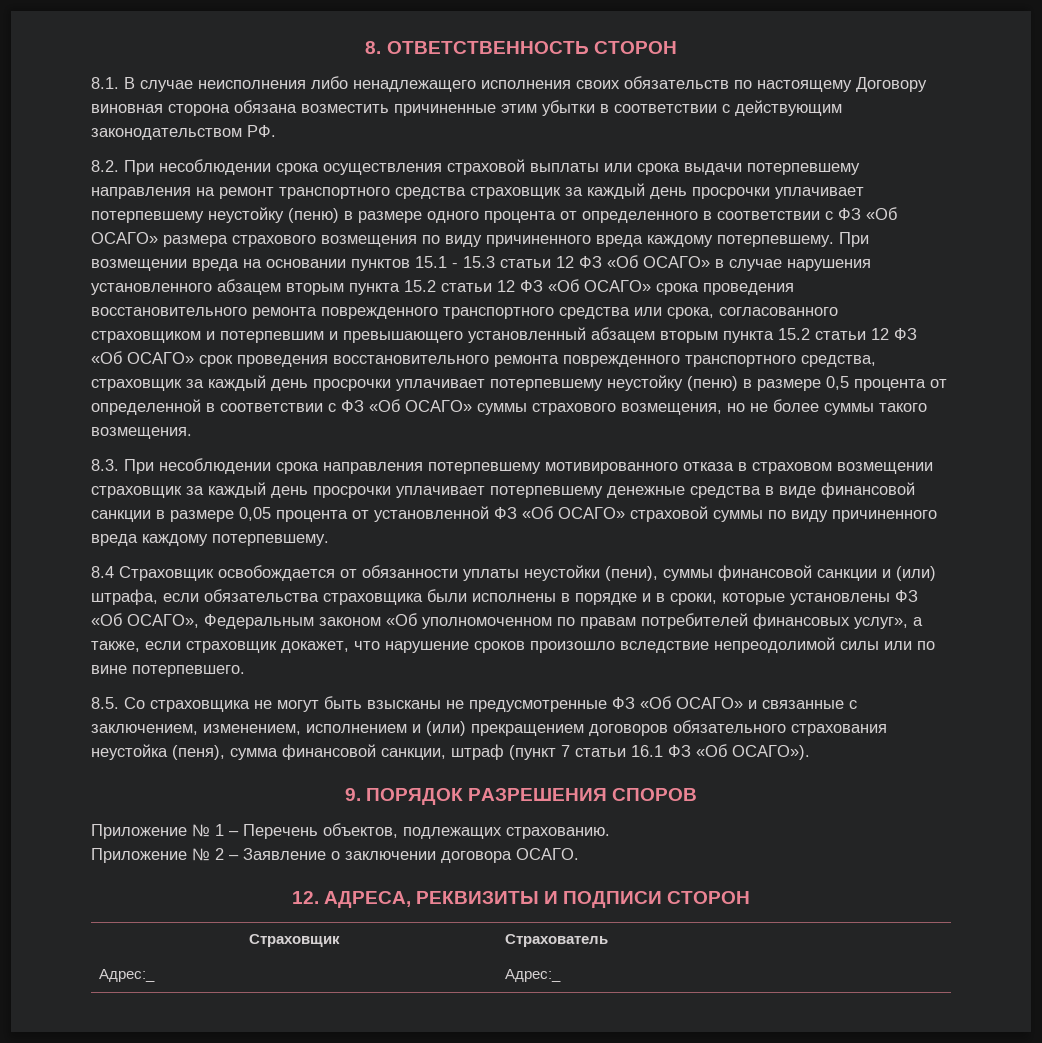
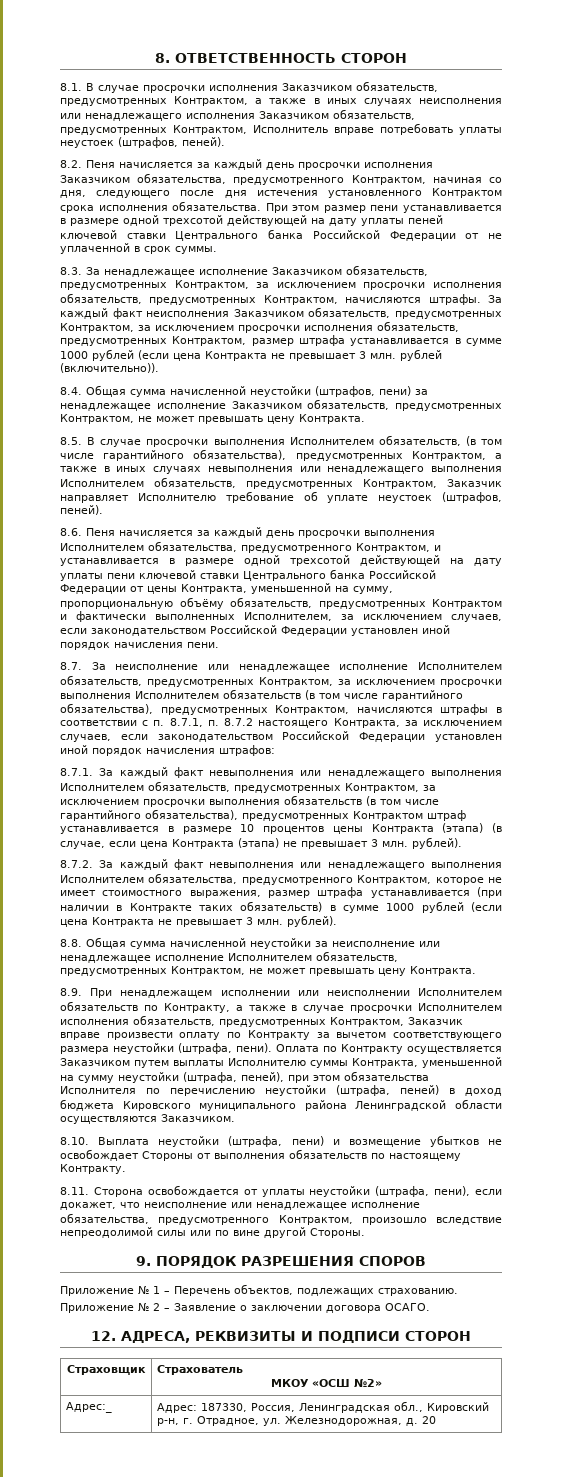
- 8.1. В случае неисполнения либо ненадлежащего исполнения своих обязательств по настоящему Договору виновная сторона обязана возместить причиненные этим убытки в соответствии с действующим законодательством РФ.
- 8.2. При несоблюдении срока осуществления страховой выплаты или срока выдачи потерпевшему направления на ремонт транспортного средства страховщик за каждый день просрочки уплачивает потерпевшему неустойку (пеню) в размере одного процента от определенного в соответствии с ФЗ «Об ОСАГО» размера страхового возмещения по виду причиненного вреда каждому потерпевшему. При возмещении вреда на основании пунктов 15.1 - 15.3 статьи 12 ФЗ «Об ОСАГО» в случае нарушения установленного абзацем вторым пункта 15.2 статьи 12 ФЗ «Об ОСАГО» срока проведения восстановительного ремонта поврежденного транспортного средства или срока, согласованного страховщиком и потерпевшим и превышающего установленный абзацем вторым пункта 15.2 статьи 12 ФЗ «Об ОСАГО» срок проведения восстановительного ремонта поврежденного транспортного средства, страховщик за каждый день просрочки уплачивает потерпевшему неустойку (пеню) в размере 0,5 процента от определенной в соответствии с ФЗ «Об ОСАГО» суммы страхового возмещения, но не более суммы такого возмещения.
- 8.3. При несоблюдении срока направления потерпевшему мотивированного отказа в страховом возмещении страховщик за каждый день просрочки уплачивает потерпевшему денежные средства в виде финансовой санкции в размере 0,05 процента от установленной ФЗ «Об ОСАГО» страховой суммы по виду причиненного вреда каждому потерпевшему.
- 8.4 Страховщик освобождается от обязанности уплаты неустойки (пени), суммы финансовой санкции и (или) штрафа, если обязательства страховщика были исполнены в порядке и в сроки, которые установлены ФЗ «Об ОСАГО», Федеральным законом «Об уполномоченном по правам потребителей финансовых услуг», а также, если страховщик докажет, что нарушение сроков произошло вследствие непреодолимой силы или по вине потерпевшего.
- 8.5. Со страховщика не могут быть взысканы не предусмотренные ФЗ «Об ОСАГО» и связанные с заключением, изменением, исполнением и (или) прекращением договоров обязательного страхования неустойка (пеня), сумма финансовой санкции, штраф (пункт 7 статьи 16.1 ФЗ «Об ОСАГО»).
+ 8.1. В случае просрочки исполнения Заказчиком обязательств, предусмотренных Контрактом, а также в иных случаях неисполнения или ненадлежащего исполнения Заказчиком обязательств, предусмотренных Контрактом, Исполнитель вправе потребовать уплаты неустоек (штрафов, пеней).
+ 8.2. Пеня начисляется за каждый день просрочки исполнения Заказчиком обязательства, предусмотренного Контрактом, начиная со дня, следующего после дня истечения установленного Контрактом срока исполнения обязательства. При этом размер пени устанавливается в размере одной трехсотой действующей на дату уплаты пеней ключевой ставки Центрального банка Российской Федерации от не уплаченной в срок суммы.
+ 8.3. За ненадлежащее исполнение Заказчиком обязательств, предусмотренных Контрактом, за исключением просрочки исполнения обязательств, предусмотренных Контрактом, начисляются штрафы. За каждый факт неисполнения Заказчиком обязательств, предусмотренных Контрактом, за исключением просрочки исполнения обязательств, предусмотренных Контрактом, размер штрафа устанавливается в сумме 1000 рублей (если цена Контракта не превышает 3 млн. рублей (включительно)).
+ 8.4. Общая сумма начисленной неустойки (штрафов, пени) за ненадлежащее исполнение Заказчиком обязательств, предусмотренных Контрактом, не может превышать цену Контракта.
+ 8.5. В случае просрочки выполнения Исполнителем обязательств, (в том числе гарантийного обязательства), предусмотренных Контрактом, а также в иных случаях невыполнения или ненадлежащего выполнения Исполнителем обязательств, предусмотренных Контрактом, Заказчик направляет Исполнителю требование об уплате неустоек (штрафов, пеней).
+ 8.6. Пеня начисляется за каждый день просрочки выполнения Исполнителем обязательства, предусмотренного Контрактом, и устанавливается в размере одной трехсотой действующей на дату уплаты пени ключевой ставки Центрального банка Российской Федерации от цены Контракта, уменьшенной на сумму, пропорциональную объёму обязательств, предусмотренных Контрактом и фактически выполненных Исполнителем, за исключением случаев, если законодательством Российской Федерации установлен иной порядок начисления пени.
+ 8.7. За неисполнение или ненадлежащее исполнение Исполнителем обязательств, предусмотренных Контрактом, за исключением просрочки выполнения Исполнителем обязательств (в том числе гарантийного обязательства), предусмотренных Контрактом, начисляются штрафы в соответствии с п. 8.7.1, п. 8.7.2 настоящего Контракта, за исключением случаев, если законодательством Российской Федерации установлен иной порядок начисления штрафов:
+ 8.7.1. За каждый факт невыполнения или ненадлежащего выполнения Исполнителем обязательств, предусмотренных Контрактом, за исключением просрочки выполнения обязательств (в том числе гарантийного обязательства), предусмотренных Контрактом штраф устанавливается в размере 10 процентов цены Контракта (этапа) (в случае, если цена Контракта (этапа) не превышает 3 млн. рублей).
+ 8.7.2. За каждый факт невыполнения или ненадлежащего выполнения Исполнителем обязательства, предусмотренного Контрактом, которое не имеет стоимостного выражения, размер штрафа устанавливается (при наличии в Контракте таких обязательств) в сумме 1000 рублей (если цена Контракта не превышает 3 млн. рублей).
+ 8.8. Общая сумма начисленной неустойки за неисполнение или ненадлежащее исполнение Исполнителем обязательств, предусмотренных Контрактом, не может превышать цену Контракта.
+ 8.9. При ненадлежащем исполнении или неисполнении Исполнителем обязательств по Контракту, а также в случае просрочки Исполнителем исполнения обязательств, предусмотренных Контрактом, Заказчик вправе произвести оплату по Контракту за вычетом соответствующего размера неустойки (штрафа, пени). Оплата по Контракту осуществляется Заказчиком путем выплаты Исполнителю суммы Контракта, уменьшенной на сумму неустойки (штрафа, пеней), при этом обязательства Исполнителя по перечислению неустойки (штрафа, пеней) в доход бюджета Кировского муниципального района Ленинградской области осуществляются Заказчиком.
+ 8.10. Выплата неустойки (штрафа, пени) и возмещение убытков не освобождает Стороны от выполнения обязательств по настоящему Контракту.
+ 8.11. Сторона освобождается от уплаты неустойки (штрафа, пени), если докажет, что неисполнение или ненадлежащее исполнение обязательства, предусмотренного Контрактом, произошло вследствие непреодолимой силы или по вине другой Стороны.
  Страховщик | Страхователь
- Адрес:_ | Адрес:_
+ МКОУ «ОСШ №2»
+ Адрес:_ | Адрес: 187330, Россия, Ленинградская обл., Кировский р-н, г. Отрадное, ул. Железнодорожная, д. 20

